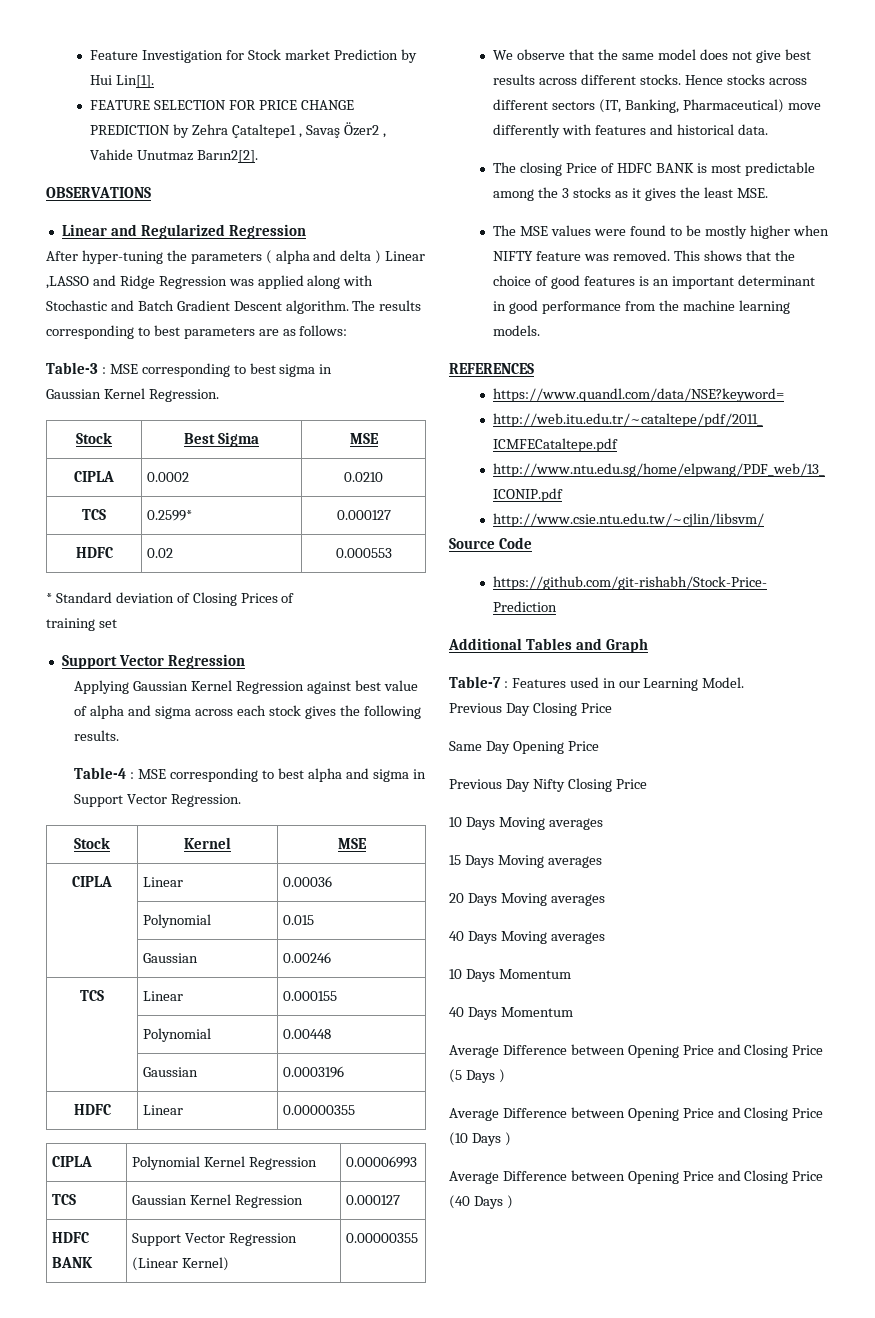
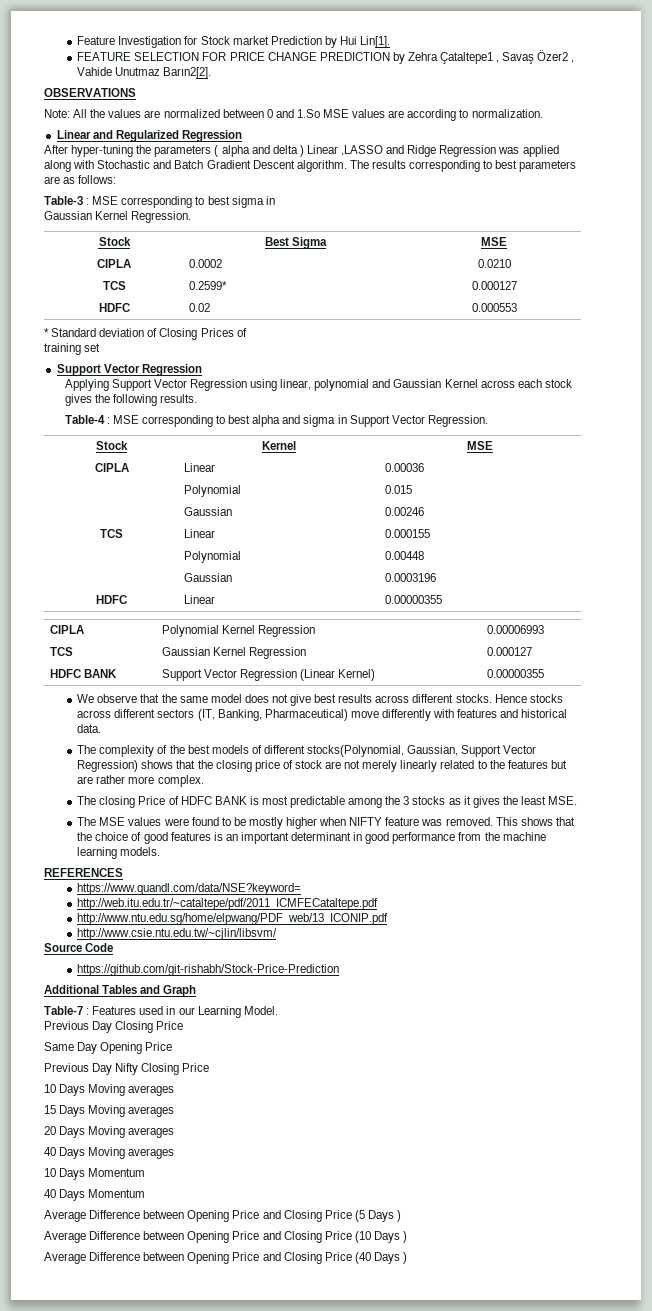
+ Note: All the values are normalized between 0 and 1.So MSE values are according to normalization.
- Applying Gaussian Kernel Regression against best value of alpha and sigma across each stock gives the following results.
+ Applying Support Vector Regression using linear, polynomial and Gaussian Kernel across each stock gives the following results.
+ The complexity of the best models of different stocks(Polynomial, Gaussian, Support Vector Regression) shows that the closing price of stock are not merely linearly related to the features but are rather more complex.

